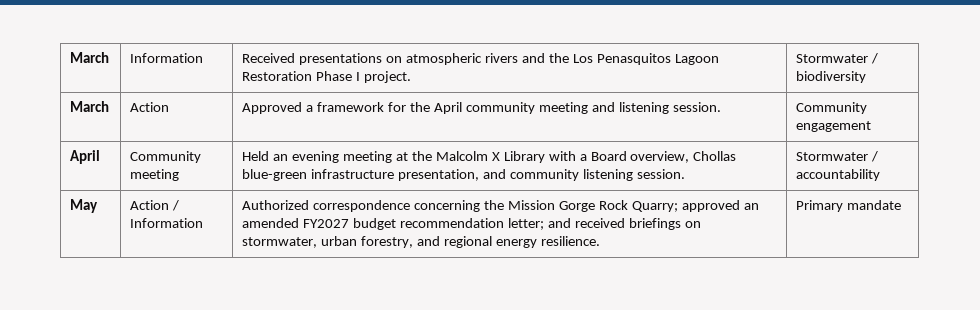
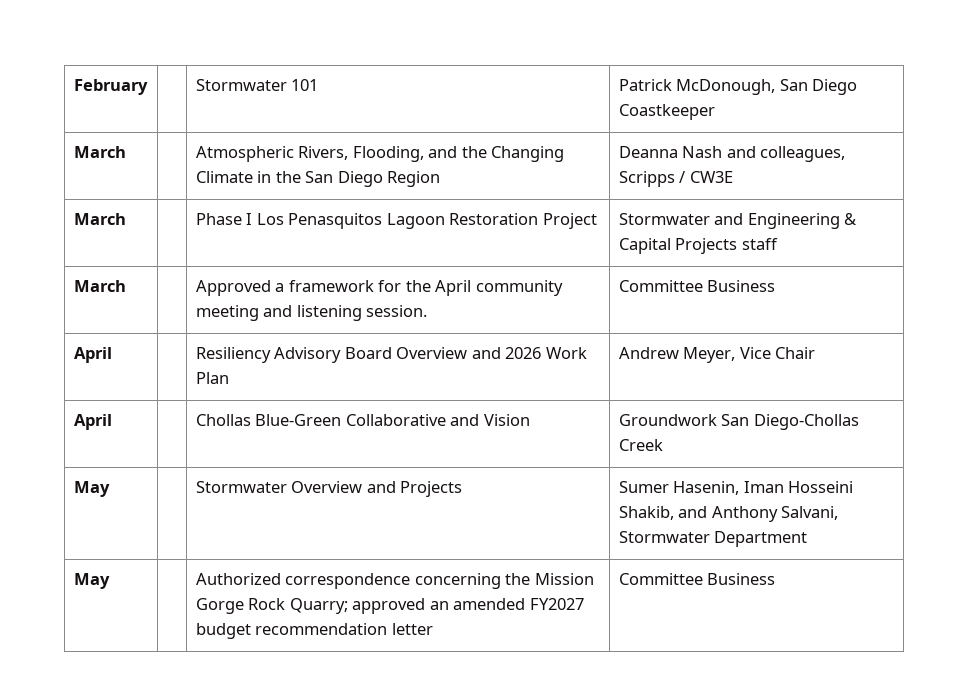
- March | Information | Received presentations on atmospheric rivers and the Los Penasquitos Lagoon Restoration Phase I project. | Stormwater / biodiversity
- March | Action | Approved a framework for the April community meeting and listening session. | Community engagement
- April | Community meeting | Held an evening meeting at the Malcolm X Library with a Board overview, Chollas blue-green infrastructure presentation, and community listening session. | Stormwater / accountability
- May | Action / Information | Authorized correspondence concerning the Mission Gorge Rock Quarry; approved an amended FY2027 budget recommendation letter; and received briefings on stormwater, urban forestry, and regional energy resilience. | Primary mandate
+ February | | Stormwater 101 | Patrick McDonough, San Diego Coastkeeper
+ March | | Atmospheric Rivers, Flooding, and the Changing Climate in the San Diego Region | Deanna Nash and colleagues, Scripps / CW3E
+ March | | Phase I Los Penasquitos Lagoon Restoration Project | Stormwater and Engineering & Capital Projects staff
+ March | | Approved a framework for the April community meeting and listening session. | Committee Business
+ April | | Resiliency Advisory Board Overview and 2026 Work Plan | Andrew Meyer, Vice Chair
+ April | | Chollas Blue-Green Collaborative and Vision | Groundwork San Diego-Chollas Creek
+ May | | Stormwater Overview and Projects | Sumer Hasenin, Iman Hosseini Shakib, and Anthony Salvani, Stormwater Department
+ May | | Authorized correspondence concerning the Mission Gorge Rock Quarry; approved an amended FY2027 budget recommendation letter | Committee Business

